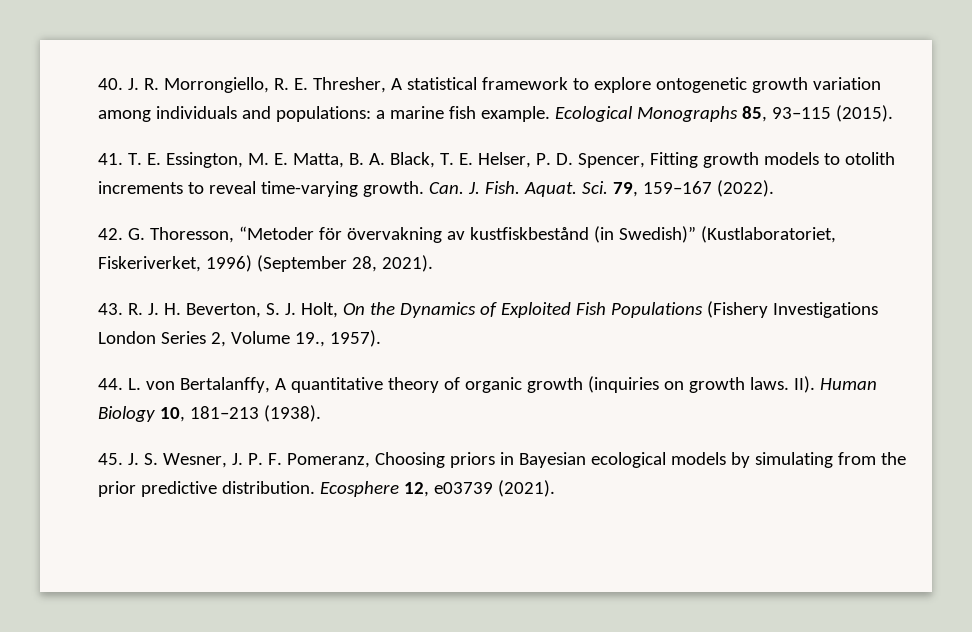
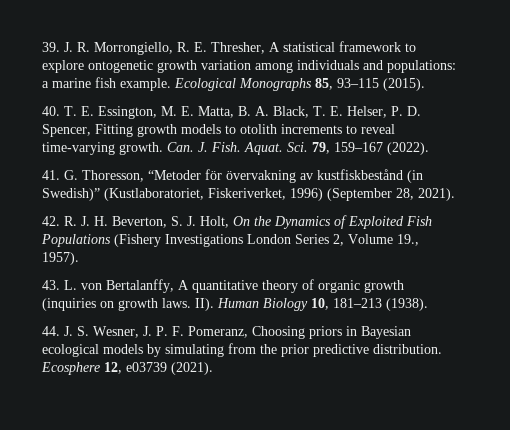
- 40. J. R. Morrongiello, R. E. Thresher, A statistical framework to explore ontogenetic growth variation among individuals and populations: a marine fish example.
+ 39. J. R. Morrongiello, R. E. Thresher, A statistical framework to explore ontogenetic growth variation among individuals and populations: a marine fish example.
- 41. T. E. Essington, M. E. Matta, B. A. Black, T. E. Helser, P. D. Spencer, Fitting growth models to otolith increments to reveal time-varying growth.
+ 40. T. E. Essington, M. E. Matta, B. A. Black, T. E. Helser, P. D. Spencer, Fitting growth models to otolith increments to reveal time-varying growth.
- 42. G. Thoresson, “Metoder för övervakning av kustfiskbestånd (in Swedish)” (Kustlaboratoriet, Fiskeriverket, 1996) (September 28, 2021).
+ 41. G. Thoresson, “Metoder för övervakning av kustfiskbestånd (in Swedish)” (Kustlaboratoriet, Fiskeriverket, 1996) (September 28, 2021).
- 43. R. J. H. Beverton, S. J. Holt, On the Dynamics of Exploited Fish Populations (Fishery Investigations London Series 2, Volume 19., 1957).
+ 42. R. J. H. Beverton, S. J. Holt, On the Dynamics of Exploited Fish Populations (Fishery Investigations London Series 2, Volume 19., 1957).
- 44. L. von Bertalanffy, A quantitative theory of organic growth (inquiries on growth laws.
+ 43. L. von Bertalanffy, A quantitative theory of organic growth (inquiries on growth laws.
- 45. J. S. Wesner, J. P. F. Pomeranz, Choosing priors in Bayesian ecological models by simulating from the prior predictive distribution.
+ 44. J. S. Wesner, J. P. F. Pomeranz, Choosing priors in Bayesian ecological models by simulating from the prior predictive distribution.

